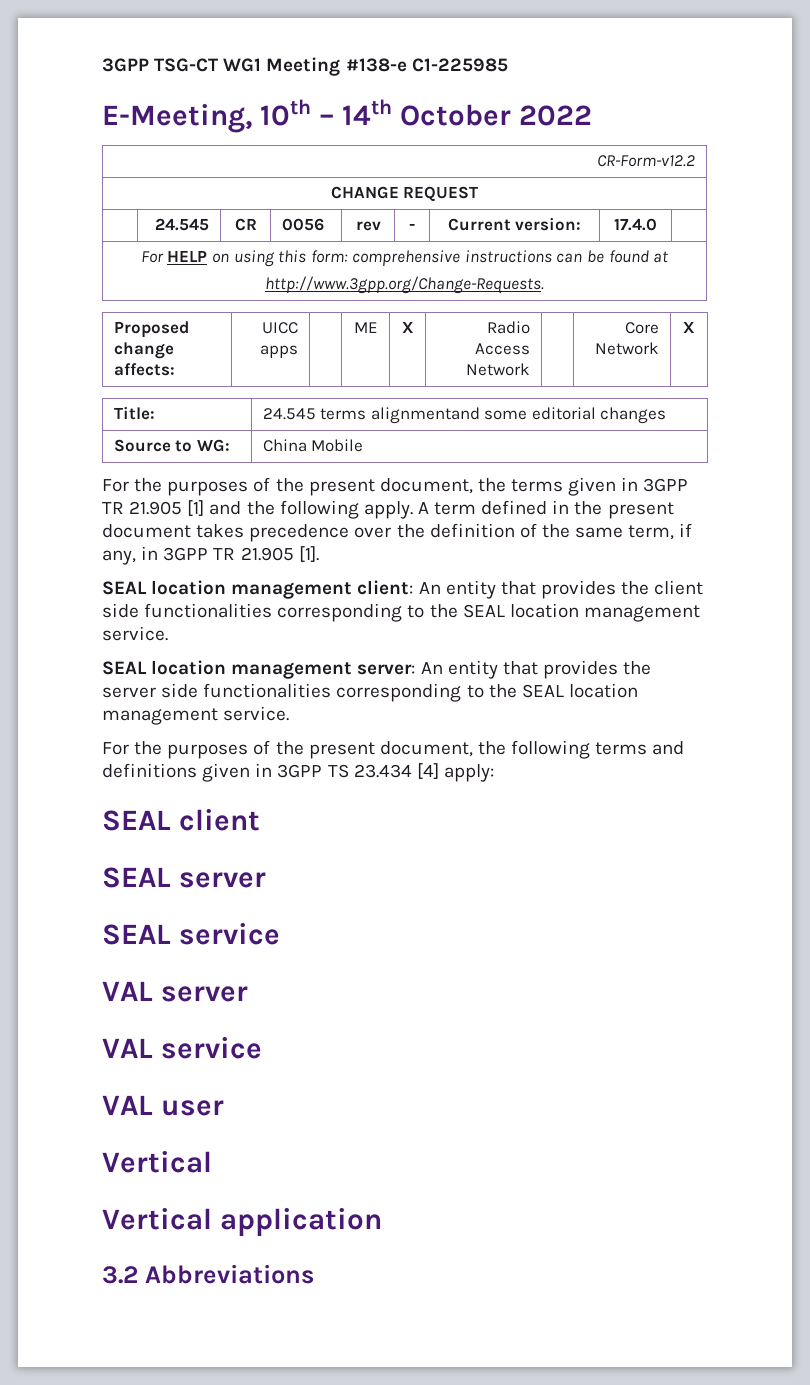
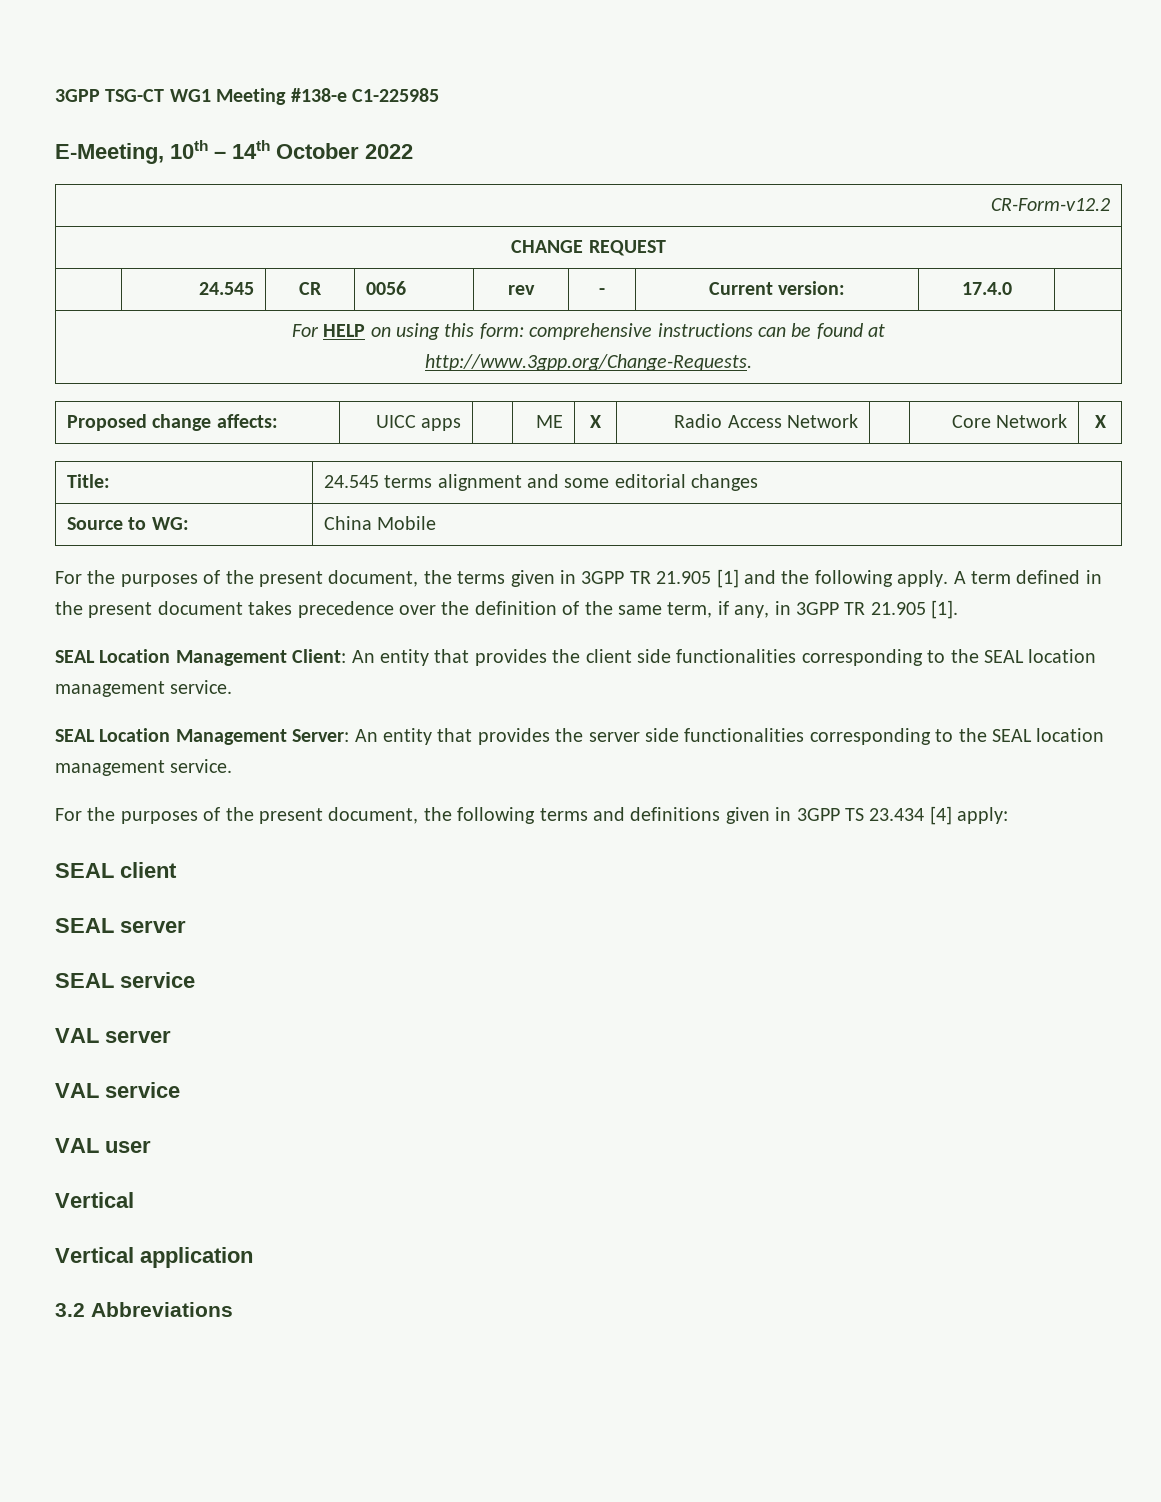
- Title: | 24.545 terms alignmentand some editorial changes
+ Title: | 24.545 terms alignment and some editorial changes
- SEAL location management client: An entity that provides the client side functionalities corresponding to the SEAL location management service.
+ SEAL Location Management Client: An entity that provides the client side functionalities corresponding to the SEAL location management service.
- SEAL location management server: An entity that provides the server side functionalities corresponding to the SEAL location management service.
+ SEAL Location Management Server: An entity that provides the server side functionalities corresponding to the SEAL location management service.

